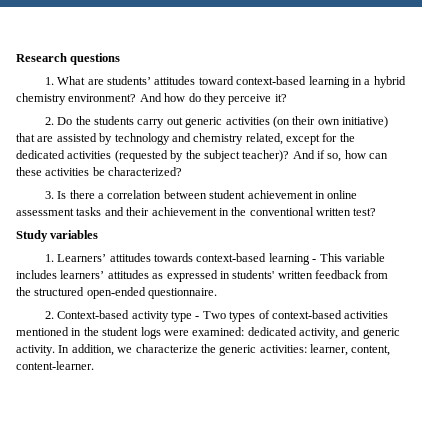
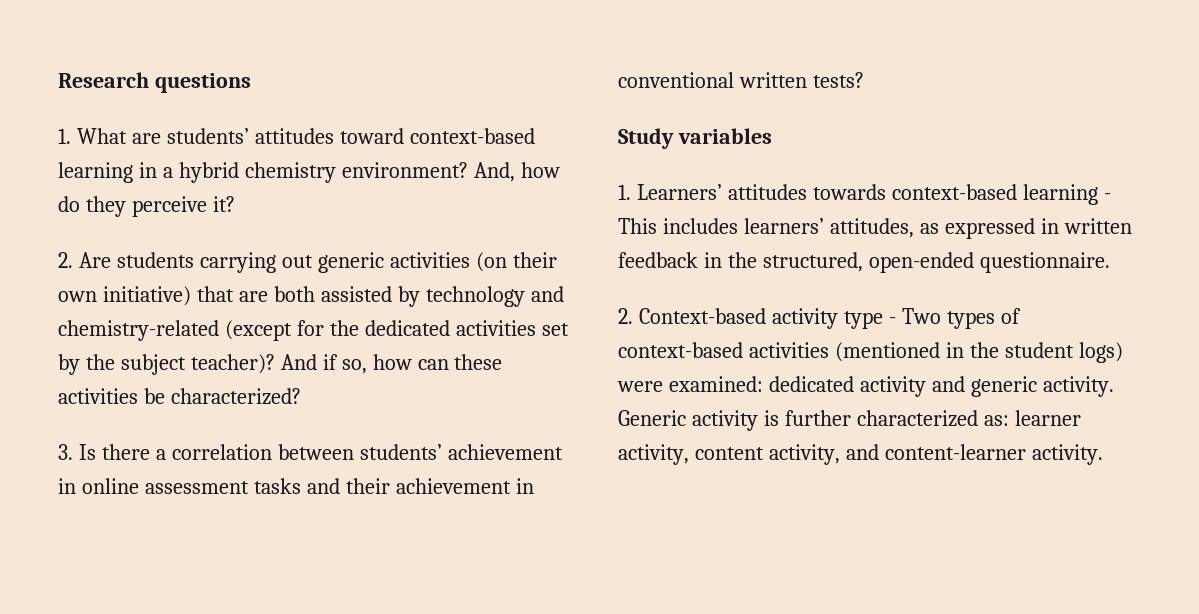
- And how do they perceive it?
+ And, how do they perceive it?
- 2. Do the students carry out generic activities (on their own initiative) that are assisted by technology and chemistry related, except for the dedicated activities (requested by the subject teacher)?
+ 2. Are students carrying out generic activities (on their own initiative) that are both assisted by technology and chemistry-related (except for the dedicated activities set by the subject teacher)?
- 3. Is there a correlation between student achievement in online assessment tasks and their achievement in the conventional written test?
+ 3. Is there a correlation between students’ achievement in online assessment tasks and their achievement in conventional written tests?
- 1. Learners’ attitudes towards context-based learning - This variable includes learners’ attitudes as expressed in students' written feedback from the structured open-ended questionnaire.
+ 1. Learners’ attitudes towards context-based learning - This includes learners’ attitudes, as expressed in written feedback in the structured, open-ended questionnaire.
- 2. Context-based activity type - Two types of context-based activities mentioned in the student logs were examined: dedicated activity, and generic activity.
+ 2. Context-based activity type - Two types of context-based activities (mentioned in the student logs) were examined: dedicated activity and generic activity.
- In addition, we characterize the generic activities: learner, content, content-learner.
+ Generic activity is further characterized as: learner activity, content activity, and content-learner activity.

